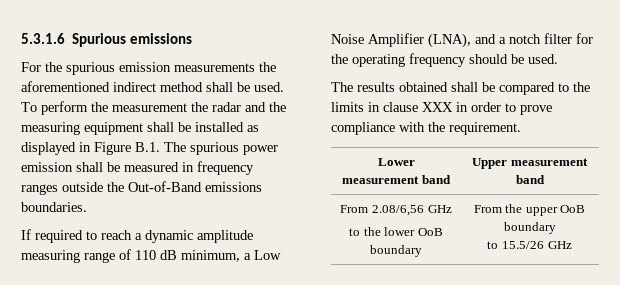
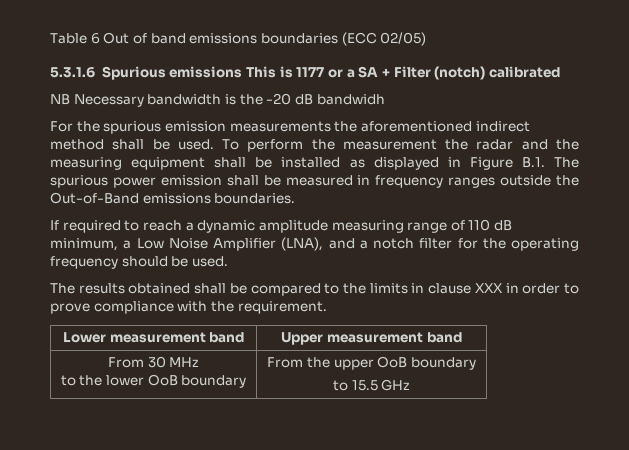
- 5.3.1.6 Spurious emissions
+ Table 6 Out of band emissions boundaries (ECC 02/05)
+ 5.3.1.6 Spurious emissions This is 1177 or a SA + Filter (notch) calibrated
+ NB Necessary bandwidth is the -20 dB bandwidh
- From 2.08/6,56 GHz
+ From 30 MHz
  to the lower OoB boundary | From the upper OoB boundary
- to 15.5/26 GHz
+ to 15.5 GHz

